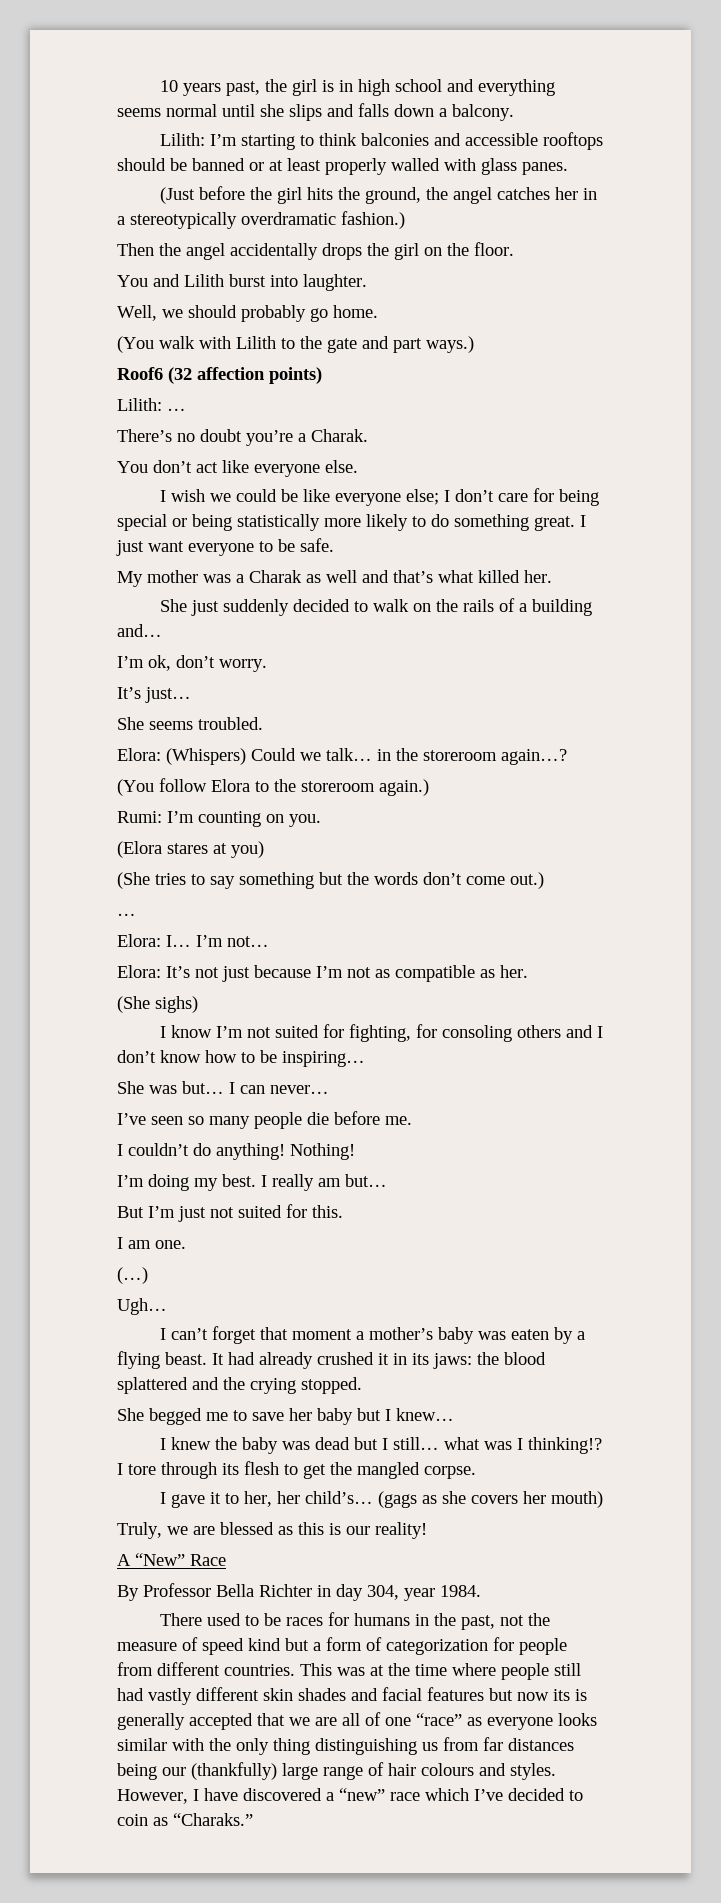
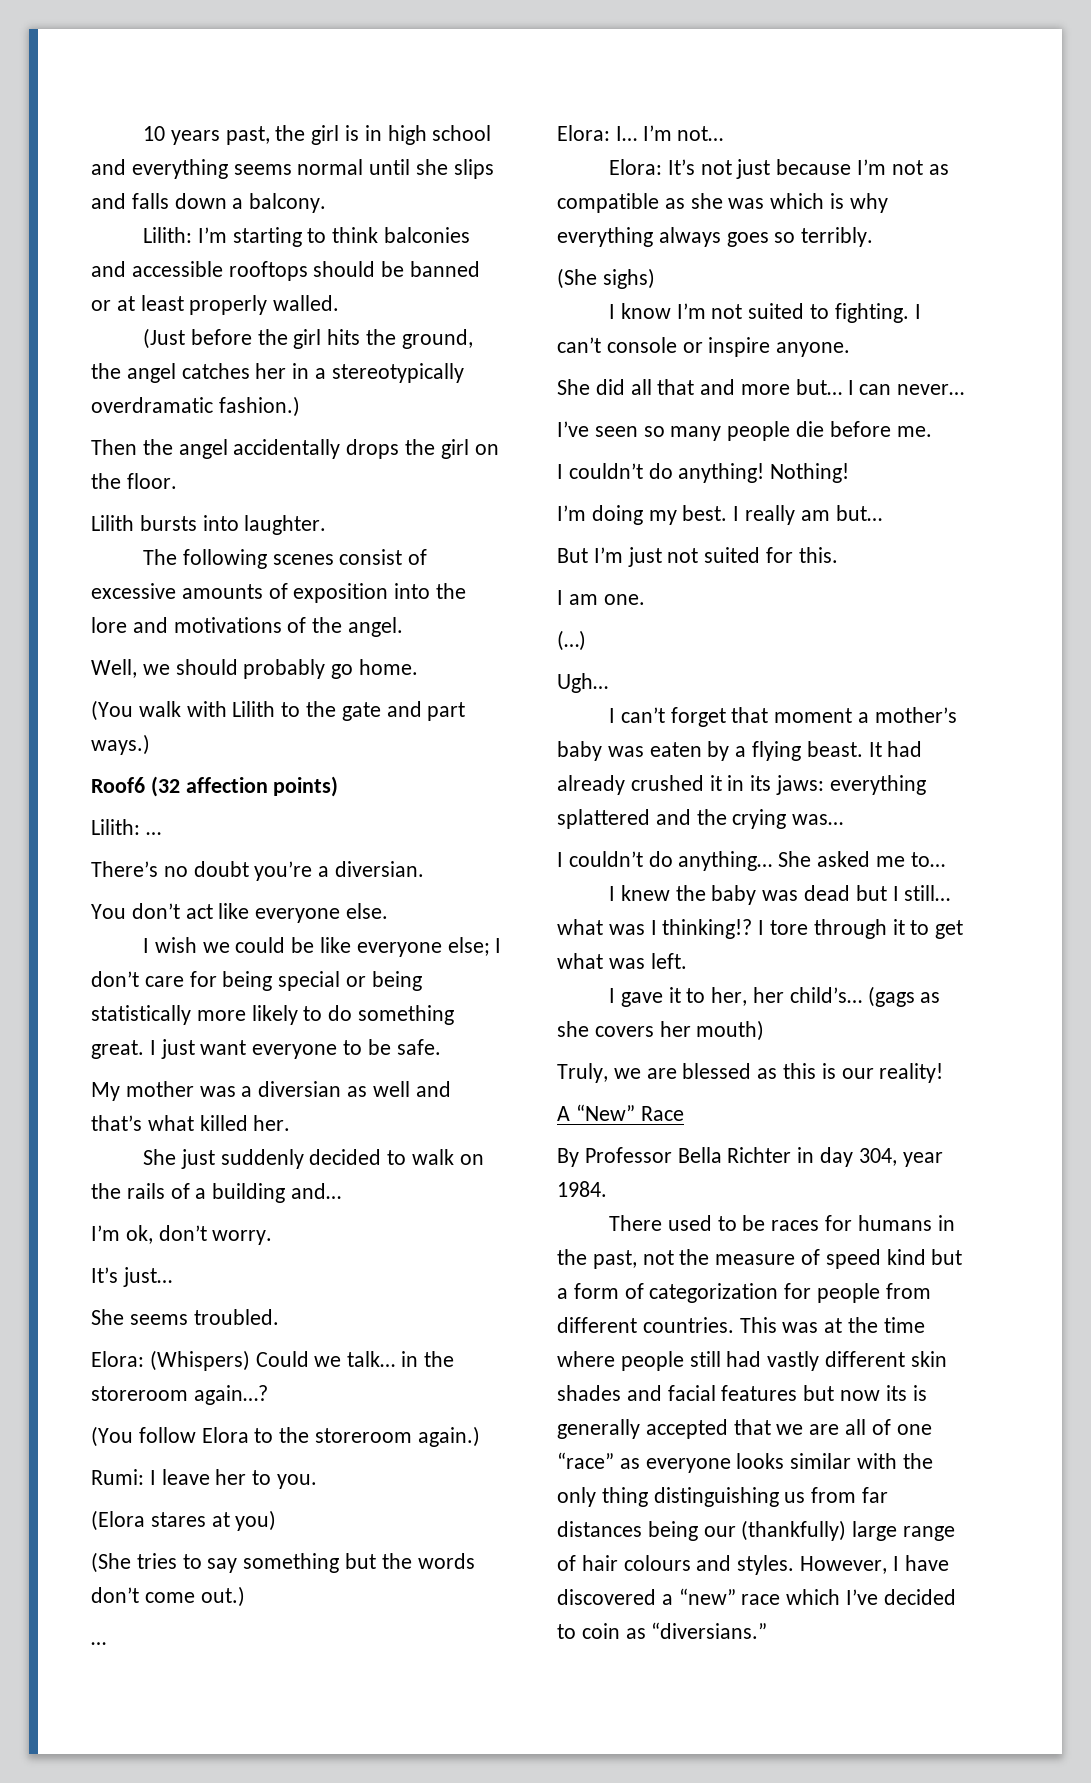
- Lilith: I’m starting to think balconies and accessible rooftops should be banned or at least properly walled with glass panes.
+ Lilith: I’m starting to think balconies and accessible rooftops should be banned or at least properly walled.
- You and Lilith burst into laughter.
+ Lilith bursts into laughter.
+ The following scenes consist of excessive amounts of exposition into the lore and motivations of the angel.
- There’s no doubt you’re a Charak.
+ There’s no doubt you’re a diversian.
- My mother was a Charak as well and that’s what killed her.
+ My mother was a diversian as well and that’s what killed her.
- Rumi: I’m counting on you.
+ Rumi: I leave her to you.
- Elora: It’s not just because I’m not as compatible as her.
+ Elora: It’s not just because I’m not as compatible as she was which is why everything always goes so terribly.
- I know I’m not suited for fighting, for consoling others and I don’t know how to be inspiring…
- She was but…
+ I know I’m not suited to fighting. I can’t console or inspire anyone.
+ She did all that and more but…
- It had already crushed it in its jaws: the blood splattered and the crying stopped.
- She begged me to save her baby but I knew…
+ It had already crushed it in its jaws: everything splattered and the crying was…
+ I couldn’t do anything… She asked me to…
- I tore through its flesh to get the mangled corpse.
+ I tore through it to get what was left.
- However, I have discovered a “new” race which I’ve decided to coin as “Charaks.”
+ However, I have discovered a “new” race which I’ve decided to coin as “diversians.”

